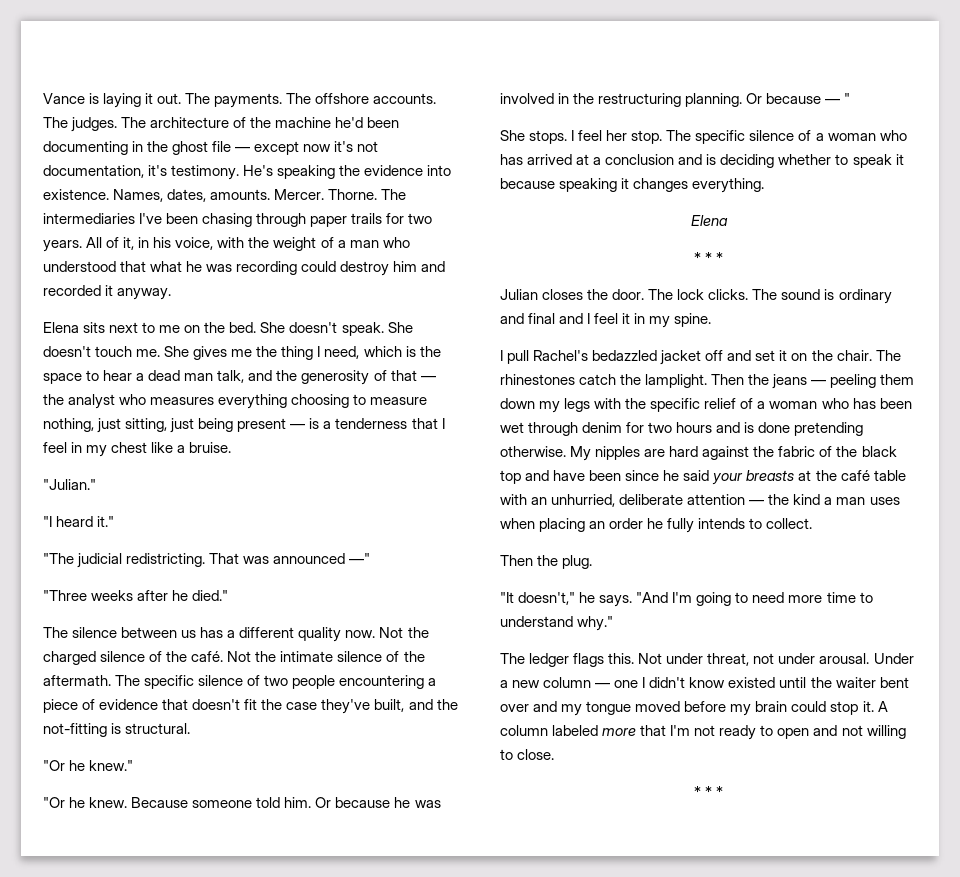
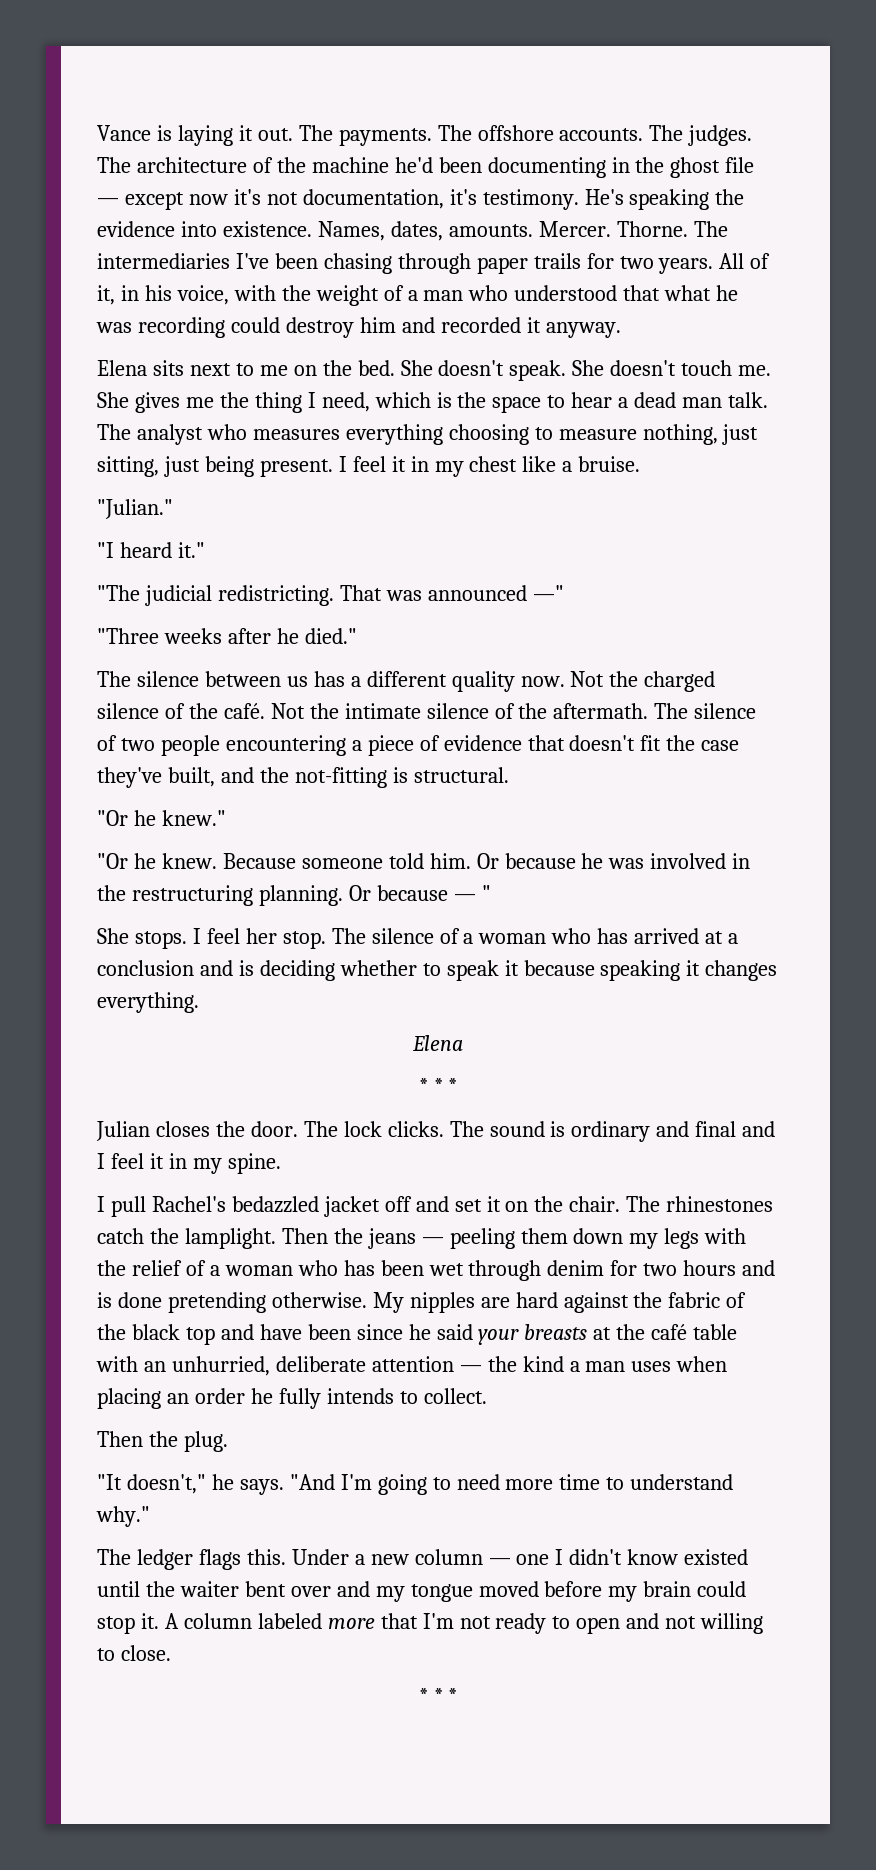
- She gives me the thing I need, which is the space to hear a dead man talk, and the generosity of that — the analyst who measures everything choosing to measure nothing, just sitting, just being present — is a tenderness that I feel in my chest like a bruise.
+ She gives me the thing I need, which is the space to hear a dead man talk. The analyst who measures everything choosing to measure nothing, just sitting, just being present. I feel it in my chest like a bruise.
- The specific silence of two people encountering a piece of evidence that doesn't fit the case they've built, and the not-fitting is structural.
+ The silence of two people encountering a piece of evidence that doesn't fit the case they've built, and the not-fitting is structural.
- The specific silence of a woman who has arrived at a conclusion and is deciding whether to speak it because speaking it changes everything.
+ The silence of a woman who has arrived at a conclusion and is deciding whether to speak it because speaking it changes everything.
- Then the jeans — peeling them down my legs with the specific relief of a woman who has been wet through denim for two hours and is done pretending otherwise.
+ Then the jeans — peeling them down my legs with the relief of a woman who has been wet through denim for two hours and is done pretending otherwise.
- Not under threat, not under arousal.

